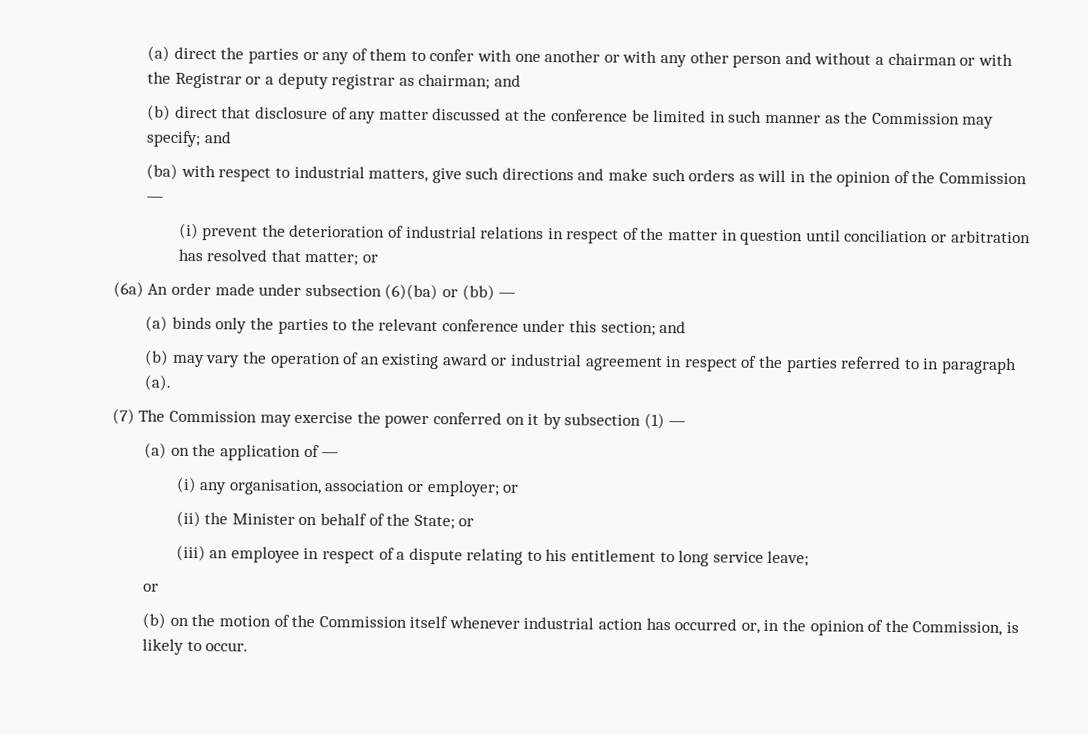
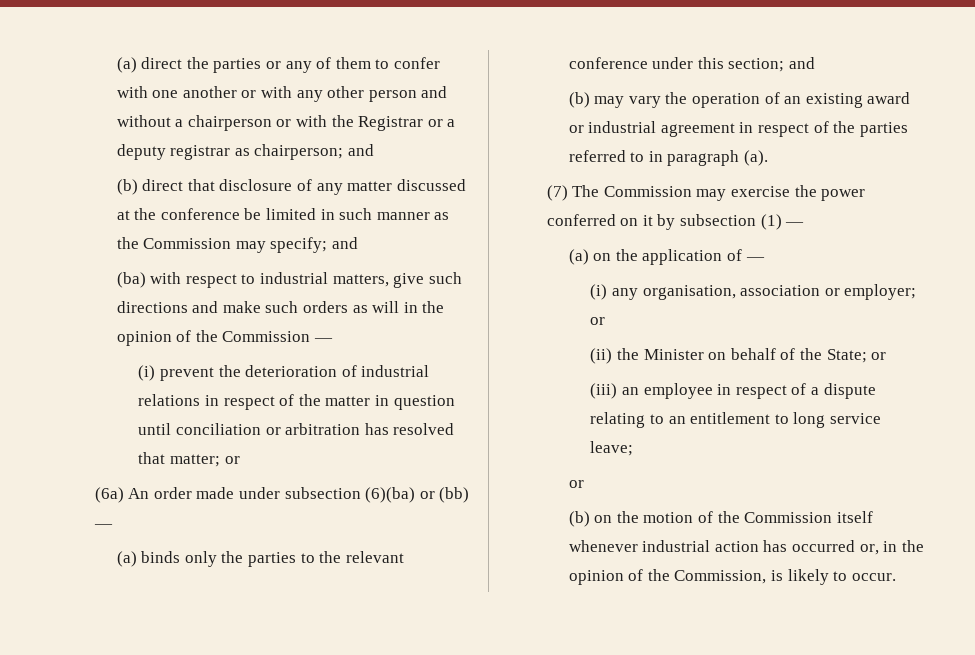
- (a) direct the parties or any of them to confer with one another or with any other person and without a chairman or with the Registrar or a deputy registrar as chairman; and
+ (a) direct the parties or any of them to confer with one another or with any other person and without a chairperson or with the Registrar or a deputy registrar as chairperson; and
- (iii) an employee in respect of a dispute relating to his entitlement to long service leave;
+ (iii) an employee in respect of a dispute relating to an entitlement to long service leave;

